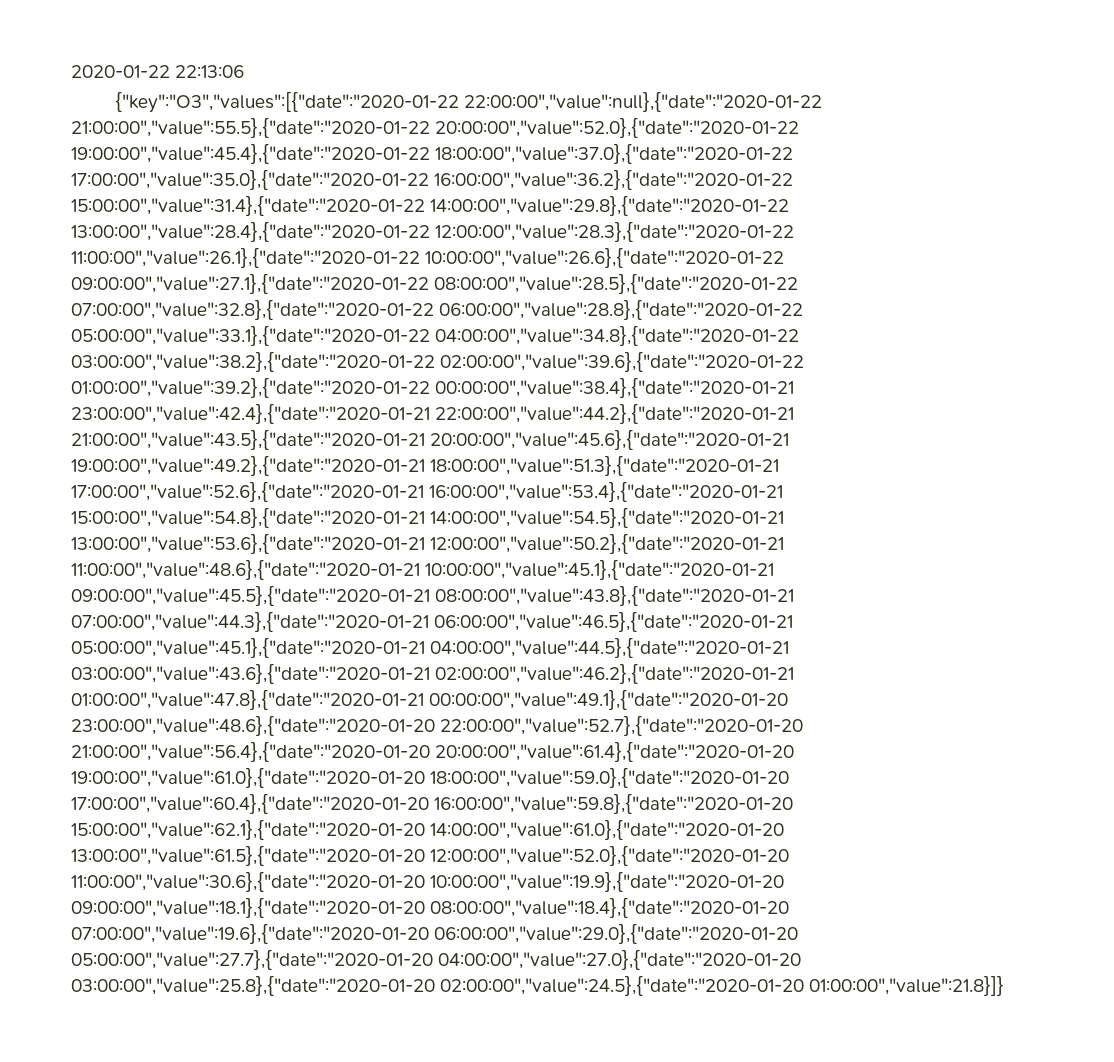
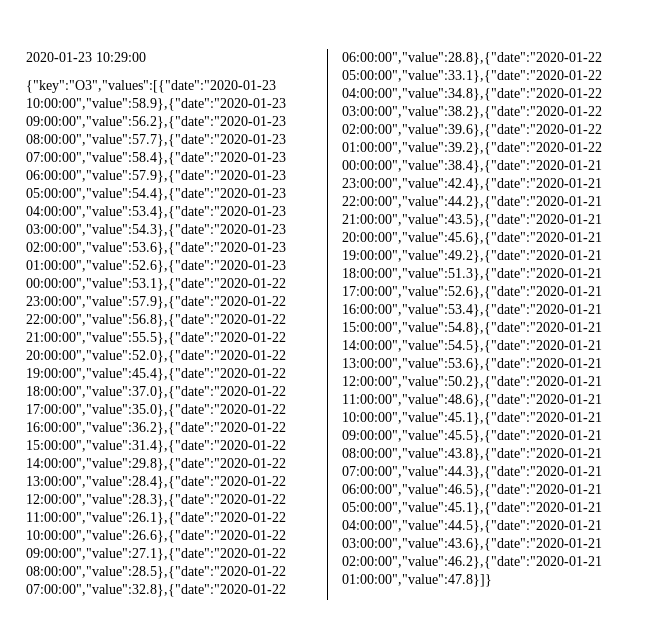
- 2020-01-22 22:13:06
- {"key":"O3","values":[{"date":"2020-01-22 22:00:00","value":null},{"date":"2020-01-22 21:00:00","value":55.5},{"date":"2020-01-22 20:00:00","value":52.0},{"date":"2020-01-22 19:00:00","value":45.4},{"date":"2020-01-22 18:00:00","value":37.0},{"date":"2020-01-22 17:00:00","value":35.0},{"date":"2020-01-22 16:00:00","value":36.2},{"date":"2020-01-22 15:00:00","value":31.4},{"date":"2020-01-22 14:00:00","value":29.8},{"date":"2020-01-22 13:00:00","value":28.4},{"date":"2020-01-22 12:00:00","value":28.3},{"date":"2020-01-22 11:00:00","value":26.1},{"date":"2020-01-22 10:00:00","value":26.6},{"date":"2020-01-22 09:00:00","value":27.1},{"date":"2020-01-22 08:00:00","value":28.5},{"date":"2020-01-22 07:00:00","value":32.8},{"date":"2020-01-22 06:00:00","value":28.8},{"date":"2020-01-22 05:00:00","value":33.1},{"date":"2020-01-22 04:00:00","value":34.8},{"date":"2020-01-22 03:00:00","value":38.2},{"date":"2020-01-22 02:00:00","value":39.6},{"date":"2020-01-22 01:00:00","value":39.2},{"date":"2020-01-22 00:00:00","value":38.4},{"date":"2020-01-21 23:00:00","value":42.4},{"date":"2020-01-21 22:00:00","value":44.2},{"date":"2020-01-21 21:00:00","value":43.5},{"date":"2020-01-21 20:00:00","value":45.6},{"date":"2020-01-21 19:00:00","value":49.2},{"date":"2020-01-21 18:00:00","value":51.3},{"date":"2020-01-21 17:00:00","value":52.6},{"date":"2020-01-21 16:00:00","value":53.4},{"date":"2020-01-21 15:00:00","value":54.8},{"date":"2020-01-21 14:00:00","value":54.5},{"date":"2020-01-21 13:00:00","value":53.6},{"date":"2020-01-21 12:00:00","value":50.2},{"date":"2020-01-21 11:00:00","value":48.6},{"date":"2020-01-21 10:00:00","value":45.1},{"date":"2020-01-21 09:00:00","value":45.5},{"date":"2020-01-21 08:00:00","value":43.8},{"date":"2020-01-21 07:00:00","value":44.3},{"date":"2020-01-21 06:00:00","value":46.5},{"date":"2020-01-21 05:00:00","value":45.1},{"date":"2020-01-21 04:00:00","value":44.5},{"date":"2020-01-21 03:00:00","value":43.6},{"date":"2020-01-21 02:00:00","value":46.2},{"date":"2020-01-21 01:00:00","value":47.8},{"date":"2020-01-21 00:00:00","value":49.1},{"date":"2020-01-20 23:00:00","value":48.6},{"date":"2020-01-20 22:00:00","value":52.7},{"date":"2020-01-20 21:00:00","value":56.4},{"date":"2020-01-20 20:00:00","value":61.4},{"date":"2020-01-20 19:00:00","value":61.0},{"date":"2020-01-20 18:00:00","value":59.0},{"date":"2020-01-20 17:00:00","value":60.4},{"date":"2020-01-20 16:00:00","value":59.8},{"date":"2020-01-20 15:00:00","value":62.1},{"date":"2020-01-20 14:00:00","value":61.0},{"date":"2020-01-20 13:00:00","value":61.5},{"date":"2020-01-20 12:00:00","value":52.0},{"date":"2020-01-20 11:00:00","value":30.6},{"date":"2020-01-20 10:00:00","value":19.9},{"date":"2020-01-20 09:00:00","value":18.1},{"date":"2020-01-20 08:00:00","value":18.4},{"date":"2020-01-20 07:00:00","value":19.6},{"date":"2020-01-20 06:00:00","value":29.0},{"date":"2020-01-20 05:00:00","value":27.7},{"date":"2020-01-20 04:00:00","value":27.0},{"date":"2020-01-20 03:00:00","value":25.8},{"date":"2020-01-20 02:00:00","value":24.5},{"date":"2020-01-20 01:00:00","value":21.8}]}
+ 2020-01-23 10:29:00
+ {"key":"O3","values":[{"date":"2020-01-23 10:00:00","value":58.9},{"date":"2020-01-23 09:00:00","value":56.2},{"date":"2020-01-23 08:00:00","value":57.7},{"date":"2020-01-23 07:00:00","value":58.4},{"date":"2020-01-23 06:00:00","value":57.9},{"date":"2020-01-23 05:00:00","value":54.4},{"date":"2020-01-23 04:00:00","value":53.4},{"date":"2020-01-23 03:00:00","value":54.3},{"date":"2020-01-23 02:00:00","value":53.6},{"date":"2020-01-23 01:00:00","value":52.6},{"date":"2020-01-23 00:00:00","value":53.1},{"date":"2020-01-22 23:00:00","value":57.9},{"date":"2020-01-22 22:00:00","value":56.8},{"date":"2020-01-22 21:00:00","value":55.5},{"date":"2020-01-22 20:00:00","value":52.0},{"date":"2020-01-22 19:00:00","value":45.4},{"date":"2020-01-22 18:00:00","value":37.0},{"date":"2020-01-22 17:00:00","value":35.0},{"date":"2020-01-22 16:00:00","value":36.2},{"date":"2020-01-22 15:00:00","value":31.4},{"date":"2020-01-22 14:00:00","value":29.8},{"date":"2020-01-22 13:00:00","value":28.4},{"date":"2020-01-22 12:00:00","value":28.3},{"date":"2020-01-22 11:00:00","value":26.1},{"date":"2020-01-22 10:00:00","value":26.6},{"date":"2020-01-22 09:00:00","value":27.1},{"date":"2020-01-22 08:00:00","value":28.5},{"date":"2020-01-22 07:00:00","value":32.8},{"date":"2020-01-22 06:00:00","value":28.8},{"date":"2020-01-22 05:00:00","value":33.1},{"date":"2020-01-22 04:00:00","value":34.8},{"date":"2020-01-22 03:00:00","value":38.2},{"date":"2020-01-22 02:00:00","value":39.6},{"date":"2020-01-22 01:00:00","value":39.2},{"date":"2020-01-22 00:00:00","value":38.4},{"date":"2020-01-21 23:00:00","value":42.4},{"date":"2020-01-21 22:00:00","value":44.2},{"date":"2020-01-21 21:00:00","value":43.5},{"date":"2020-01-21 20:00:00","value":45.6},{"date":"2020-01-21 19:00:00","value":49.2},{"date":"2020-01-21 18:00:00","value":51.3},{"date":"2020-01-21 17:00:00","value":52.6},{"date":"2020-01-21 16:00:00","value":53.4},{"date":"2020-01-21 15:00:00","value":54.8},{"date":"2020-01-21 14:00:00","value":54.5},{"date":"2020-01-21 13:00:00","value":53.6},{"date":"2020-01-21 12:00:00","value":50.2},{"date":"2020-01-21 11:00:00","value":48.6},{"date":"2020-01-21 10:00:00","value":45.1},{"date":"2020-01-21 09:00:00","value":45.5},{"date":"2020-01-21 08:00:00","value":43.8},{"date":"2020-01-21 07:00:00","value":44.3},{"date":"2020-01-21 06:00:00","value":46.5},{"date":"2020-01-21 05:00:00","value":45.1},{"date":"2020-01-21 04:00:00","value":44.5},{"date":"2020-01-21 03:00:00","value":43.6},{"date":"2020-01-21 02:00:00","value":46.2},{"date":"2020-01-21 01:00:00","value":47.8}]}

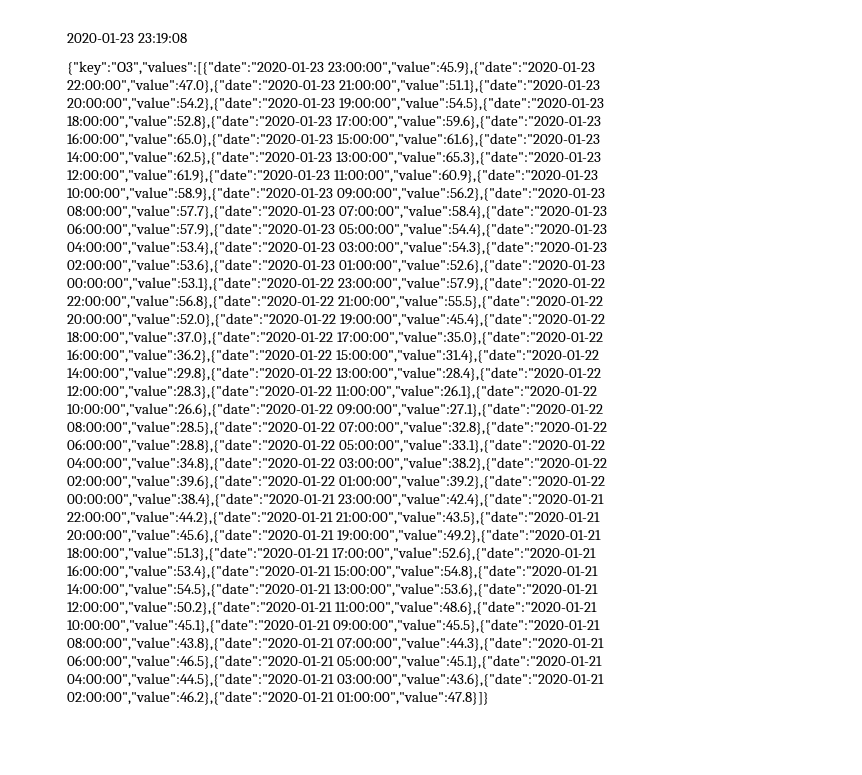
- 2020-01-23 10:29:00
+ 2020-01-23 23:19:08
- {"key":"O3","values":[{"date":"2020-01-23 10:00:00","value":58.9},{"date":"2020-01-23 09:00:00","value":56.2},{"date":"2020-01-23 08:00:00","value":57.7},{"date":"2020-01-23 07:00:00","value":58.4},{"date":"2020-01-23 06:00:00","value":57.9},{"date":"2020-01-23 05:00:00","value":54.4},{"date":"2020-01-23 04:00:00","value":53.4},{"date":"2020-01-23 03:00:00","value":54.3},{"date":"2020-01-23 02:00:00","value":53.6},{"date":"2020-01-23 01:00:00","value":52.6},{"date":"2020-01-23 00:00:00","value":53.1},{"date":"2020-01-22 23:00:00","value":57.9},{"date":"2020-01-22 22:00:00","value":56.8},{"date":"2020-01-22 21:00:00","value":55.5},{"date":"2020-01-22 20:00:00","value":52.0},{"date":"2020-01-22 19:00:00","value":45.4},{"date":"2020-01-22 18:00:00","value":37.0},{"date":"2020-01-22 17:00:00","value":35.0},{"date":"2020-01-22 16:00:00","value":36.2},{"date":"2020-01-22 15:00:00","value":31.4},{"date":"2020-01-22 14:00:00","value":29.8},{"date":"2020-01-22 13:00:00","value":28.4},{"date":"2020-01-22 12:00:00","value":28.3},{"date":"2020-01-22 11:00:00","value":26.1},{"date":"2020-01-22 10:00:00","value":26.6},{"date":"2020-01-22 09:00:00","value":27.1},{"date":"2020-01-22 08:00:00","value":28.5},{"date":"2020-01-22 07:00:00","value":32.8},{"date":"2020-01-22 06:00:00","value":28.8},{"date":"2020-01-22 05:00:00","value":33.1},{"date":"2020-01-22 04:00:00","value":34.8},{"date":"2020-01-22 03:00:00","value":38.2},{"date":"2020-01-22 02:00:00","value":39.6},{"date":"2020-01-22 01:00:00","value":39.2},{"date":"2020-01-22 00:00:00","value":38.4},{"date":"2020-01-21 23:00:00","value":42.4},{"date":"2020-01-21 22:00:00","value":44.2},{"date":"2020-01-21 21:00:00","value":43.5},{"date":"2020-01-21 20:00:00","value":45.6},{"date":"2020-01-21 19:00:00","value":49.2},{"date":"2020-01-21 18:00:00","value":51.3},{"date":"2020-01-21 17:00:00","value":52.6},{"date":"2020-01-21 16:00:00","value":53.4},{"date":"2020-01-21 15:00:00","value":54.8},{"date":"2020-01-21 14:00:00","value":54.5},{"date":"2020-01-21 13:00:00","value":53.6},{"date":"2020-01-21 12:00:00","value":50.2},{"date":"2020-01-21 11:00:00","value":48.6},{"date":"2020-01-21 10:00:00","value":45.1},{"date":"2020-01-21 09:00:00","value":45.5},{"date":"2020-01-21 08:00:00","value":43.8},{"date":"2020-01-21 07:00:00","value":44.3},{"date":"2020-01-21 06:00:00","value":46.5},{"date":"2020-01-21 05:00:00","value":45.1},{"date":"2020-01-21 04:00:00","value":44.5},{"date":"2020-01-21 03:00:00","value":43.6},{"date":"2020-01-21 02:00:00","value":46.2},{"date":"2020-01-21 01:00:00","value":47.8}]}
+ {"key":"O3","values":[{"date":"2020-01-23 23:00:00","value":45.9},{"date":"2020-01-23 22:00:00","value":47.0},{"date":"2020-01-23 21:00:00","value":51.1},{"date":"2020-01-23 20:00:00","value":54.2},{"date":"2020-01-23 19:00:00","value":54.5},{"date":"2020-01-23 18:00:00","value":52.8},{"date":"2020-01-23 17:00:00","value":59.6},{"date":"2020-01-23 16:00:00","value":65.0},{"date":"2020-01-23 15:00:00","value":61.6},{"date":"2020-01-23 14:00:00","value":62.5},{"date":"2020-01-23 13:00:00","value":65.3},{"date":"2020-01-23 12:00:00","value":61.9},{"date":"2020-01-23 11:00:00","value":60.9},{"date":"2020-01-23 10:00:00","value":58.9},{"date":"2020-01-23 09:00:00","value":56.2},{"date":"2020-01-23 08:00:00","value":57.7},{"date":"2020-01-23 07:00:00","value":58.4},{"date":"2020-01-23 06:00:00","value":57.9},{"date":"2020-01-23 05:00:00","value":54.4},{"date":"2020-01-23 04:00:00","value":53.4},{"date":"2020-01-23 03:00:00","value":54.3},{"date":"2020-01-23 02:00:00","value":53.6},{"date":"2020-01-23 01:00:00","value":52.6},{"date":"2020-01-23 00:00:00","value":53.1},{"date":"2020-01-22 23:00:00","value":57.9},{"date":"2020-01-22 22:00:00","value":56.8},{"date":"2020-01-22 21:00:00","value":55.5},{"date":"2020-01-22 20:00:00","value":52.0},{"date":"2020-01-22 19:00:00","value":45.4},{"date":"2020-01-22 18:00:00","value":37.0},{"date":"2020-01-22 17:00:00","value":35.0},{"date":"2020-01-22 16:00:00","value":36.2},{"date":"2020-01-22 15:00:00","value":31.4},{"date":"2020-01-22 14:00:00","value":29.8},{"date":"2020-01-22 13:00:00","value":28.4},{"date":"2020-01-22 12:00:00","value":28.3},{"date":"2020-01-22 11:00:00","value":26.1},{"date":"2020-01-22 10:00:00","value":26.6},{"date":"2020-01-22 09:00:00","value":27.1},{"date":"2020-01-22 08:00:00","value":28.5},{"date":"2020-01-22 07:00:00","value":32.8},{"date":"2020-01-22 06:00:00","value":28.8},{"date":"2020-01-22 05:00:00","value":33.1},{"date":"2020-01-22 04:00:00","value":34.8},{"date":"2020-01-22 03:00:00","value":38.2},{"date":"2020-01-22 02:00:00","value":39.6},{"date":"2020-01-22 01:00:00","value":39.2},{"date":"2020-01-22 00:00:00","value":38.4},{"date":"2020-01-21 23:00:00","value":42.4},{"date":"2020-01-21 22:00:00","value":44.2},{"date":"2020-01-21 21:00:00","value":43.5},{"date":"2020-01-21 20:00:00","value":45.6},{"date":"2020-01-21 19:00:00","value":49.2},{"date":"2020-01-21 18:00:00","value":51.3},{"date":"2020-01-21 17:00:00","value":52.6},{"date":"2020-01-21 16:00:00","value":53.4},{"date":"2020-01-21 15:00:00","value":54.8},{"date":"2020-01-21 14:00:00","value":54.5},{"date":"2020-01-21 13:00:00","value":53.6},{"date":"2020-01-21 12:00:00","value":50.2},{"date":"2020-01-21 11:00:00","value":48.6},{"date":"2020-01-21 10:00:00","value":45.1},{"date":"2020-01-21 09:00:00","value":45.5},{"date":"2020-01-21 08:00:00","value":43.8},{"date":"2020-01-21 07:00:00","value":44.3},{"date":"2020-01-21 06:00:00","value":46.5},{"date":"2020-01-21 05:00:00","value":45.1},{"date":"2020-01-21 04:00:00","value":44.5},{"date":"2020-01-21 03:00:00","value":43.6},{"date":"2020-01-21 02:00:00","value":46.2},{"date":"2020-01-21 01:00:00","value":47.8}]}

